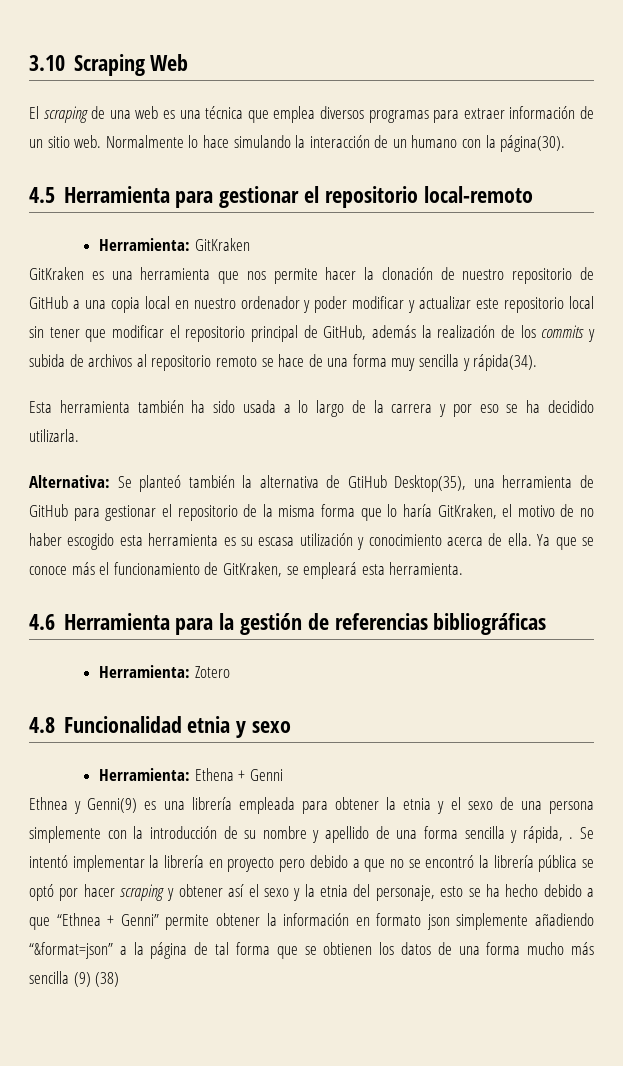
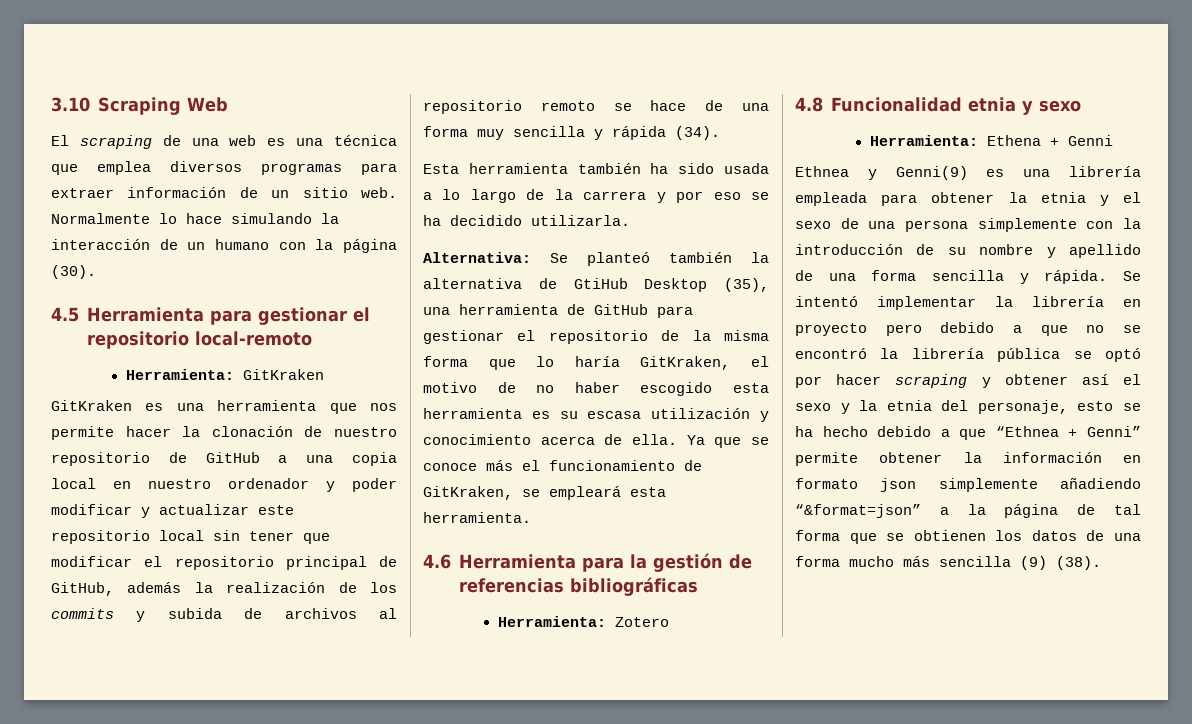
- Normalmente lo hace simulando la interacción de un humano con la página(30).
+ Normalmente lo hace simulando la interacción de un humano con la página (30).
- GitKraken es una herramienta que nos permite hacer la clonación de nuestro repositorio de GitHub a una copia local en nuestro ordenador y poder modificar y actualizar este repositorio local sin tener que modificar el repositorio principal de GitHub, además la realización de los commits y subida de archivos al repositorio remoto se hace de una forma muy sencilla y rápida(34).
+ GitKraken es una herramienta que nos permite hacer la clonación de nuestro repositorio de GitHub a una copia local en nuestro ordenador y poder modificar y actualizar este repositorio local sin tener que modificar el repositorio principal de GitHub, además la realización de los commits y subida de archivos al repositorio remoto se hace de una forma muy sencilla y rápida (34).
- Alternativa: Se planteó también la alternativa de GtiHub Desktop(35), una herramienta de GitHub para gestionar el repositorio de la misma forma que lo haría GitKraken, el motivo de no haber escogido esta herramienta es su escasa utilización y conocimiento acerca de ella.
+ Alternativa: Se planteó también la alternativa de GtiHub Desktop (35), una herramienta de GitHub para gestionar el repositorio de la misma forma que lo haría GitKraken, el motivo de no haber escogido esta herramienta es su escasa utilización y conocimiento acerca de ella.
- Ethnea y Genni(9) es una librería empleada para obtener la etnia y el sexo de una persona simplemente con la introducción de su nombre y apellido de una forma sencilla y rápida, .
+ Ethnea y Genni(9) es una librería empleada para obtener la etnia y el sexo de una persona simplemente con la introducción de su nombre y apellido de una forma sencilla y rápida.
- Se intentó implementar la librería en proyecto pero debido a que no se encontró la librería pública se optó por hacer scraping y obtener así el sexo y la etnia del personaje, esto se ha hecho debido a que “Ethnea + Genni” permite obtener la información en formato json simplemente añadiendo “&format=json” a la página de tal forma que se obtienen los datos de una forma mucho más sencilla (9) (38)
+ Se intentó implementar la librería en proyecto pero debido a que no se encontró la librería pública se optó por hacer scraping y obtener así el sexo y la etnia del personaje, esto se ha hecho debido a que “Ethnea + Genni” permite obtener la información en formato json simplemente añadiendo “&format=json” a la página de tal forma que se obtienen los datos de una forma mucho más sencilla (9) (38).

